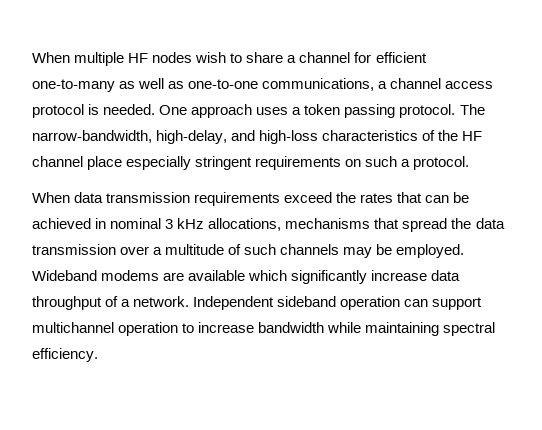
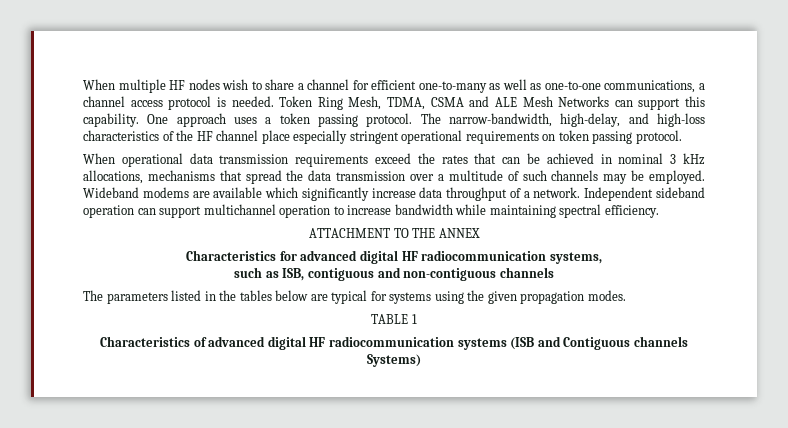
+ Token Ring Mesh, TDMA, CSMA and ALE Mesh Networks can support this capability.
- The narrow-bandwidth, high-delay, and high-loss characteristics of the HF channel place especially stringent requirements on such a protocol.
+ The narrow-bandwidth, high-delay, and high-loss characteristics of the HF channel place especially stringent operational requirements on token passing protocol.
- When data transmission requirements exceed the rates that can be achieved in nominal 3 kHz allocations, mechanisms that spread the data transmission over a multitude of such channels may be employed.
+ When operational data transmission requirements exceed the rates that can be achieved in nominal 3 kHz allocations, mechanisms that spread the data transmission over a multitude of such channels may be employed.
+ ATTACHMENT TO THE ANNEX
+ Characteristics for advanced digital HF radiocommunication systems,
+ such as ISB, contiguous and non-contiguous channels
+ The parameters listed in the tables below are typical for systems using the given propagation modes.
+ TABLE 1
+ Characteristics of advanced digital HF radiocommunication systems (ISB and Contiguous channels Systems)

